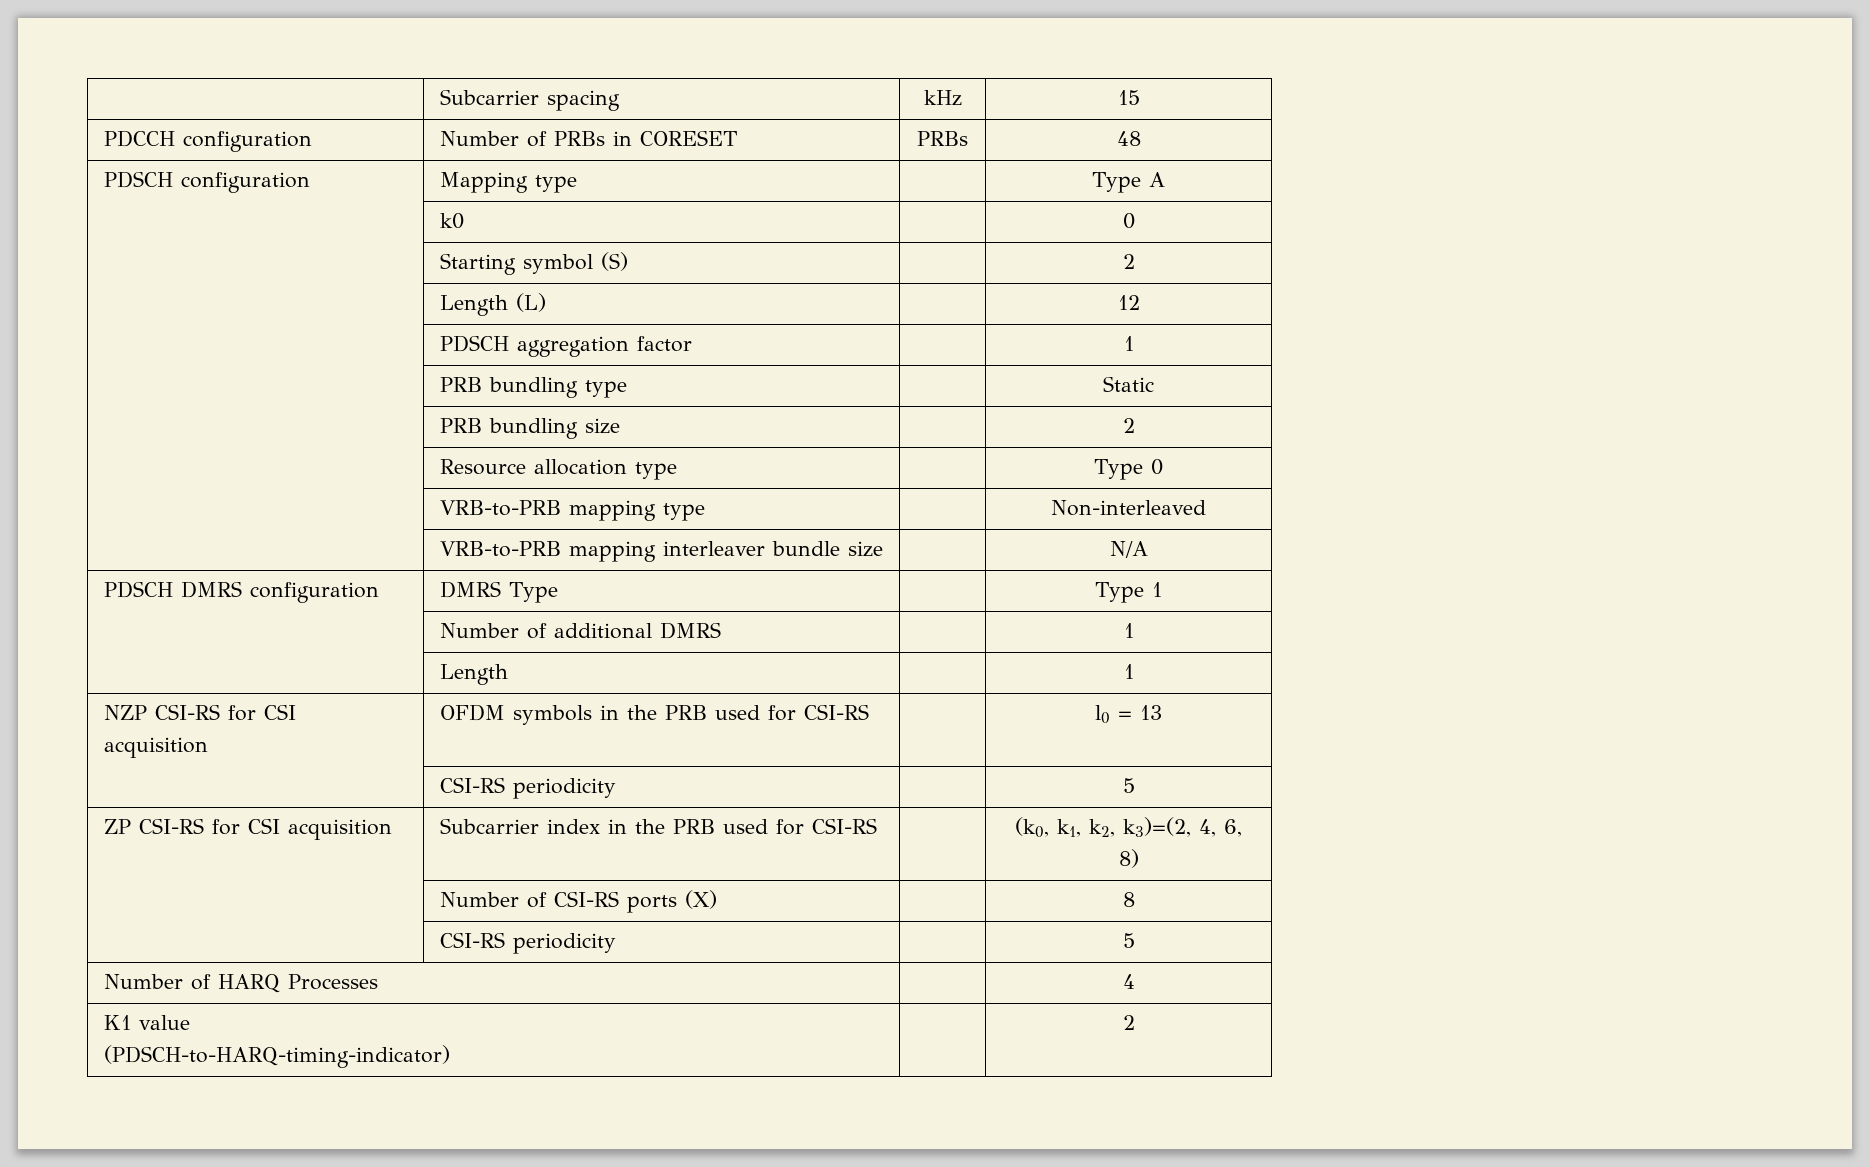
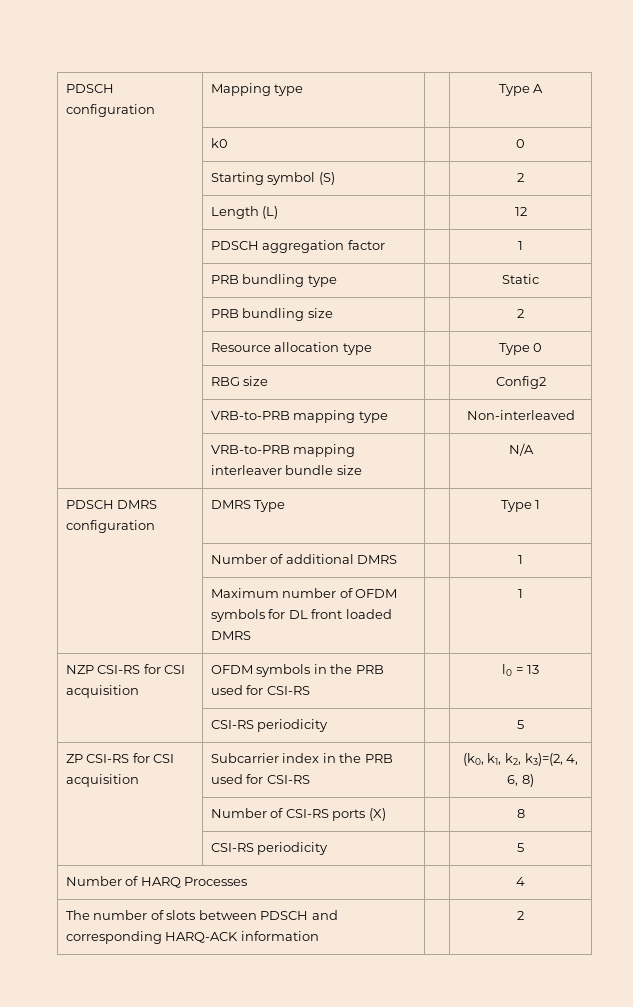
- | Subcarrier spacing | kHz | 15
- PDCCH configuration | Number of PRBs in CORESET | PRBs | 48
+ | RBG size | | Config2
- | Length | | 1
+ | Maximum number of OFDM symbols for DL front loaded DMRS | | 1
- K1 value
- (PDSCH-to-HARQ-timing-indicator) | | 2
+ The number of slots between PDSCH and corresponding HARQ-ACK information | | 2

